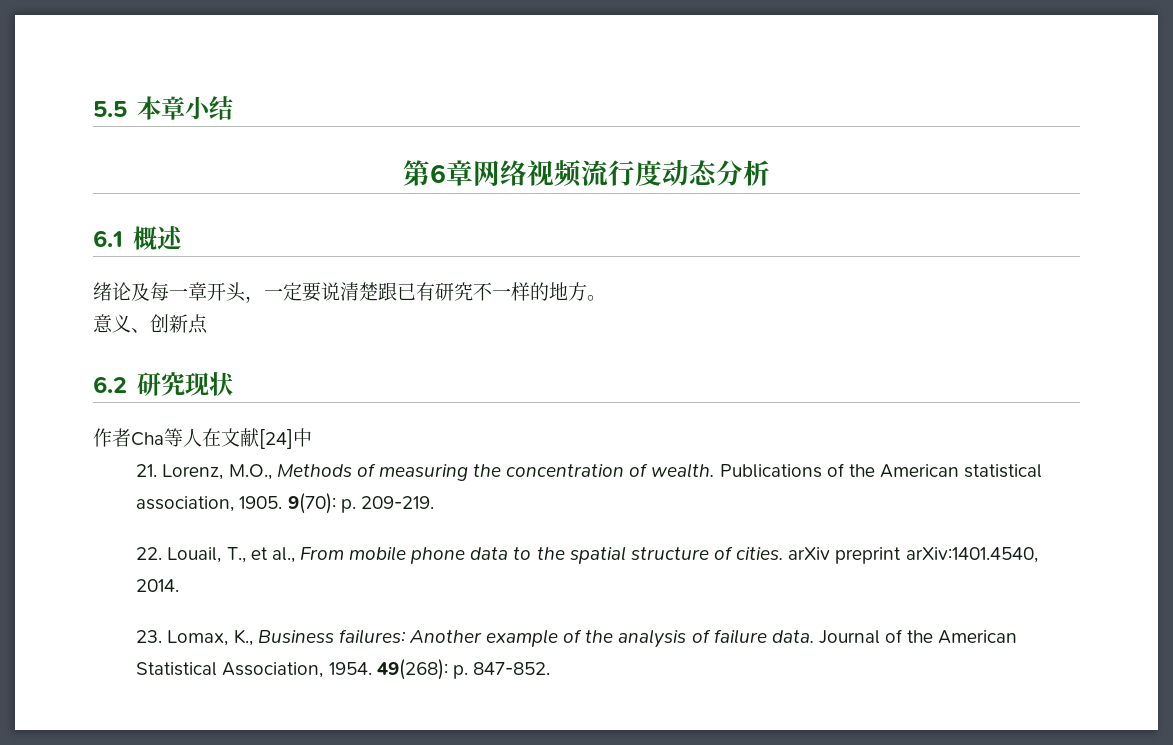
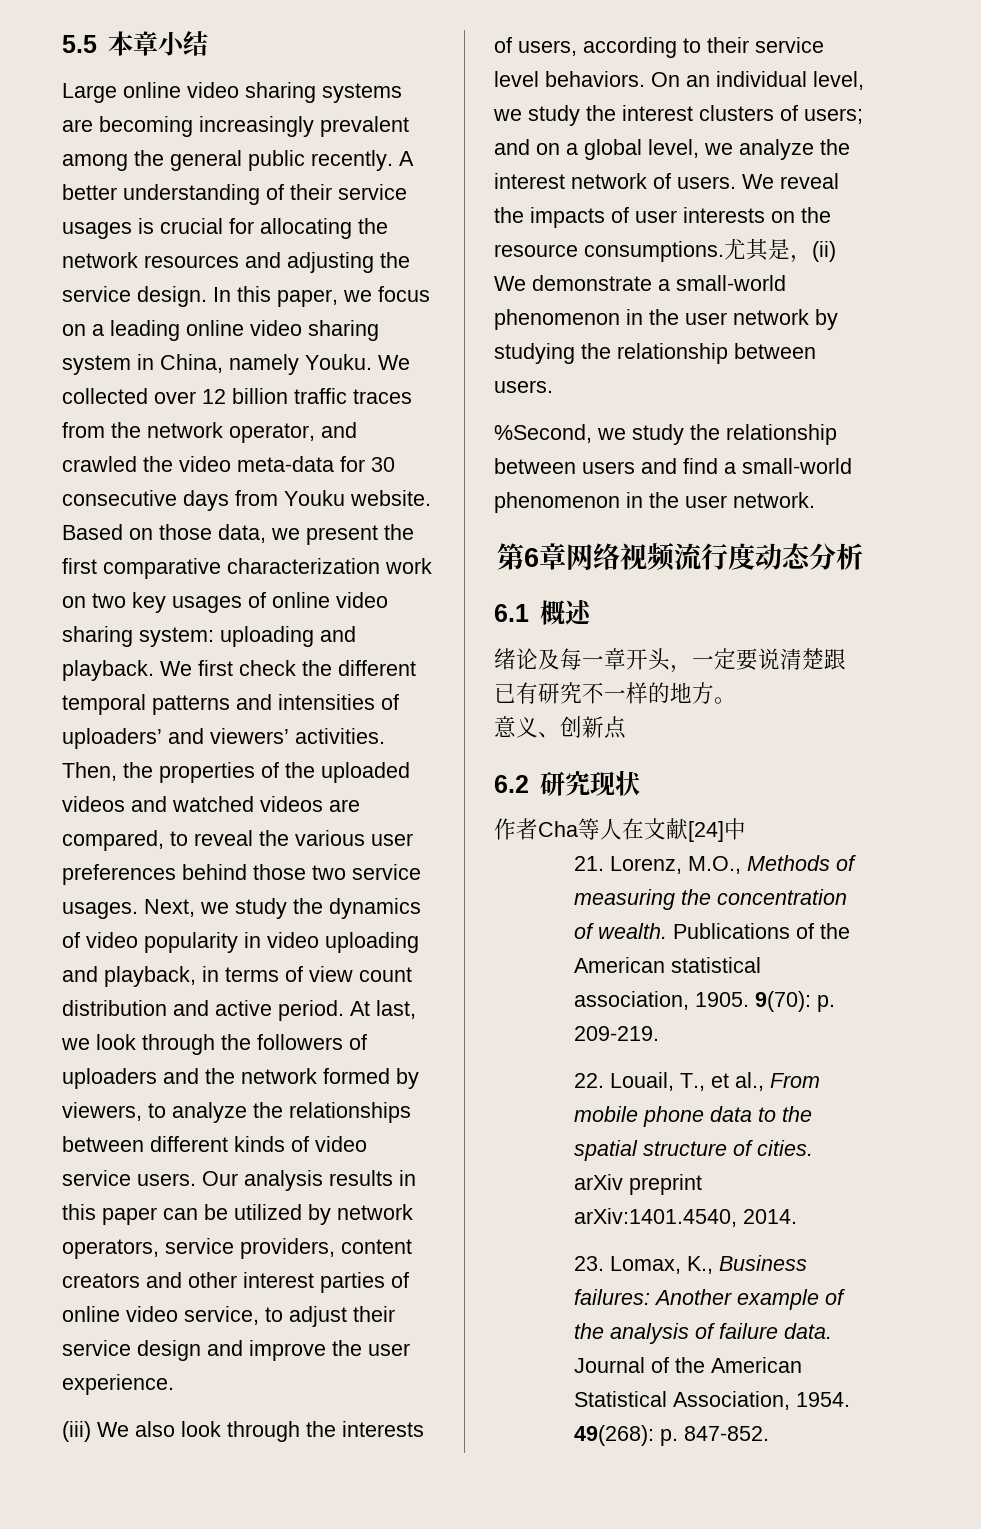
+ Large online video sharing systems are becoming increasingly prevalent among the general public recently. A better understanding of their service usages is crucial for allocating the network resources and adjusting the service design. In this paper, we focus on a leading online video sharing system in China, namely Youku. We collected over 12 billion traffic traces from the network operator, and crawled the video meta-data for 30 consecutive days from Youku website. Based on those data, we present the first comparative characterization work on two key usages of online video sharing system: uploading and playback. We first check the different temporal patterns and intensities of uploaders’ and viewers’ activities. Then, the properties of the uploaded videos and watched videos are compared, to reveal the various user preferences behind those two service usages. Next, we study the dynamics of video popularity in video uploading and playback, in terms of view count distribution and active period. At last, we look through the followers of uploaders and the network formed by viewers, to analyze the relationships between different kinds of video service users. Our analysis results in this paper can be utilized by network operators, service providers, content creators and other interest parties of online video service, to adjust their service design and improve the user experience.
+ (iii) We also look through the interests of users, according to their service level behaviors. On an individual level, we study the interest clusters of users; and on a global level, we analyze the interest network of users. We reveal the impacts of user interests on the resource consumptions.尤其是，(ii) We demonstrate a small-world phenomenon in the user network by studying the relationship between users.
+ %Second, we study the relationship between users and find a small-world phenomenon in the user network.

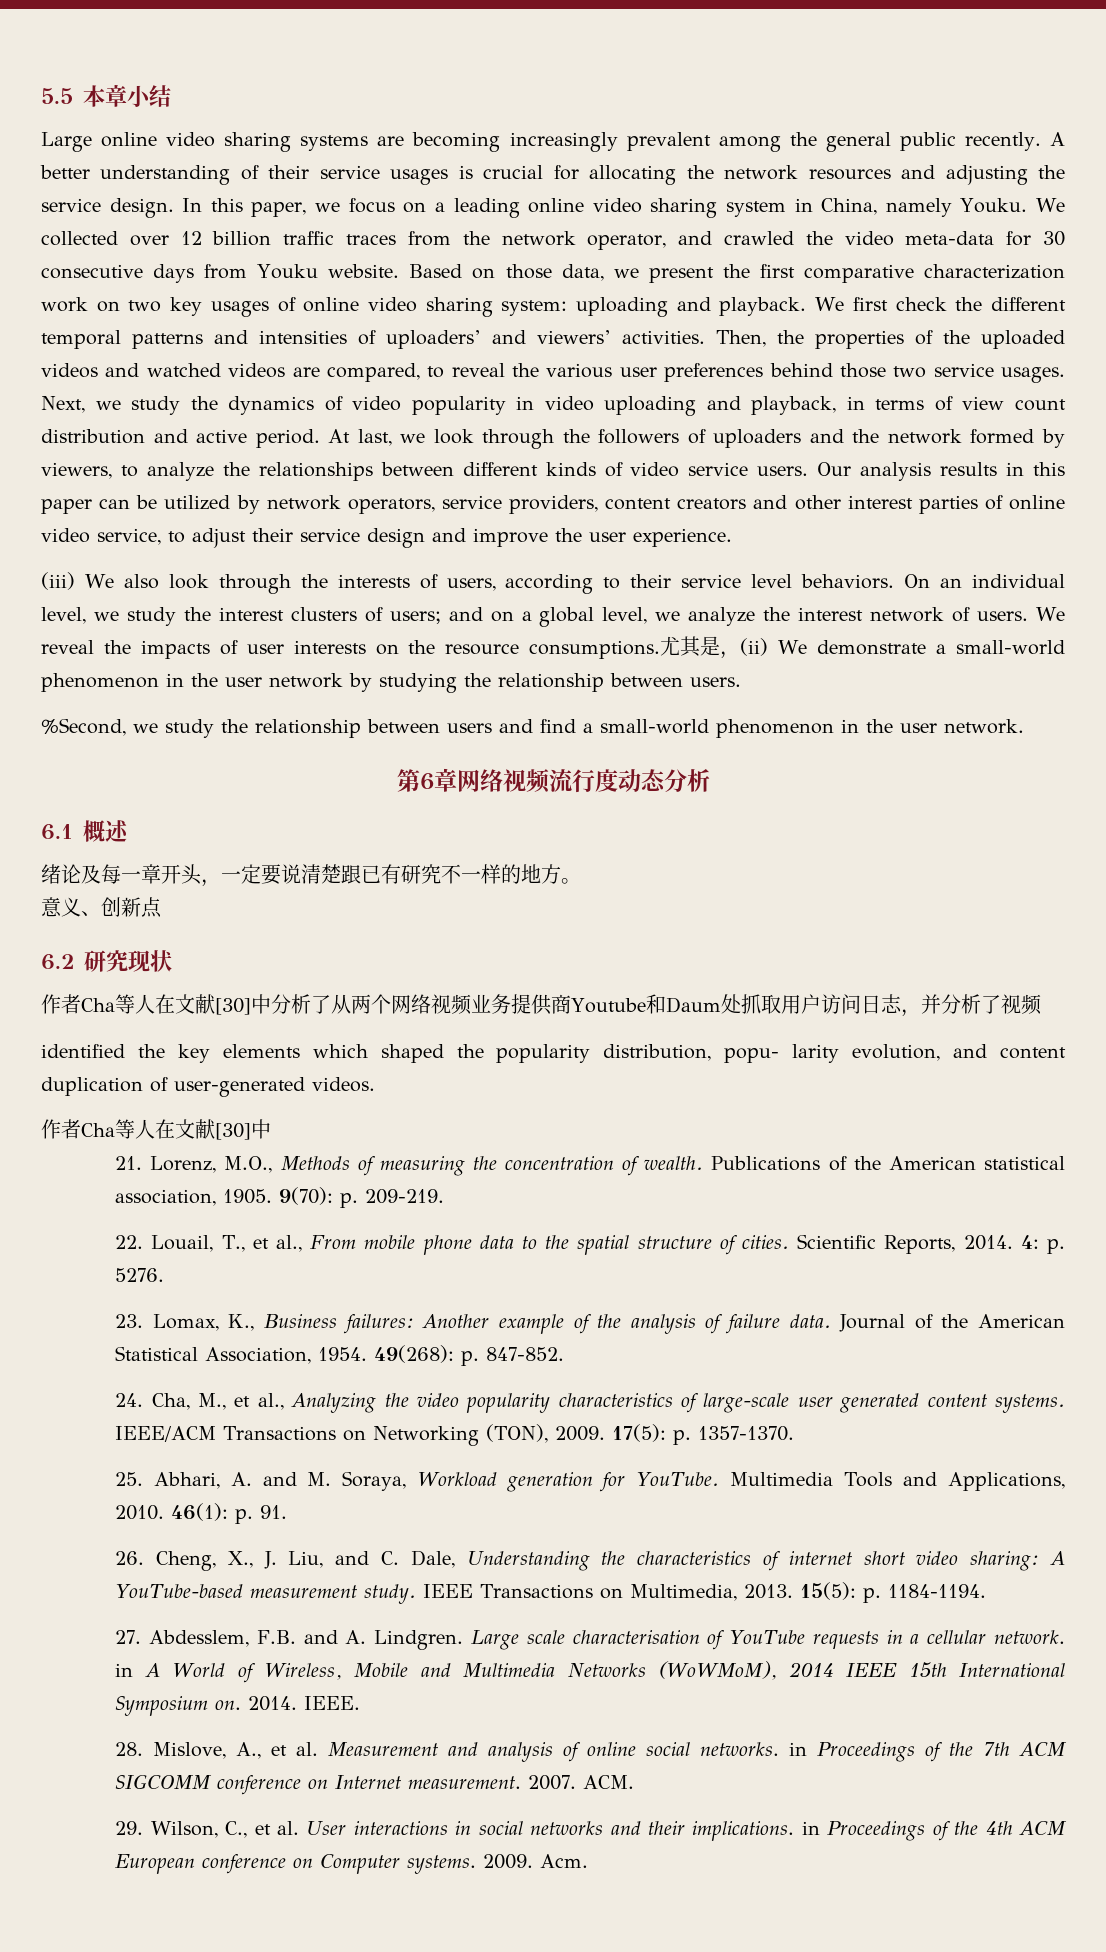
- 作者Cha等人在文献[24]中
+ 作者Cha等人在文献[30]中分析了从两个网络视频业务提供商Youtube和Daum处抓取用户访问日志，并分析了视频
+ identified the key elements which shaped the popularity distribution, popu- larity evolution, and content duplication of user-generated videos.
+ 作者Cha等人在文献[30]中
- 22. Louail, T., et al., From mobile phone data to the spatial structure of cities. arXiv preprint arXiv:1401.4540, 2014.
+ 22. Louail, T., et al., From mobile phone data to the spatial structure of cities. Scientific Reports, 2014. 4: p. 5276.
+ 24. Cha, M., et al., Analyzing the video popularity characteristics of large-scale user generated content systems. IEEE/ACM Transactions on Networking (TON), 2009. 17(5): p. 1357-1370.
+ 25. Abhari, A. and M. Soraya, Workload generation for YouTube. Multimedia Tools and Applications, 2010. 46(1): p. 91.
+ 26. Cheng, X., J. Liu, and C. Dale, Understanding the characteristics of internet short video sharing: A YouTube-based measurement study. IEEE Transactions on Multimedia, 2013. 15(5): p. 1184-1194.
+ 27. Abdesslem, F.B. and A. Lindgren. Large scale characterisation of YouTube requests in a cellular network. in A World of Wireless, Mobile and Multimedia Networks (WoWMoM), 2014 IEEE 15th International Symposium on. 2014. IEEE.
+ 28. Mislove, A., et al. Measurement and analysis of online social networks. in Proceedings of the 7th ACM SIGCOMM conference on Internet measurement. 2007. ACM.
+ 29. Wilson, C., et al. User interactions in social networks and their implications. in Proceedings of the 4th ACM European conference on Computer systems. 2009. Acm.

